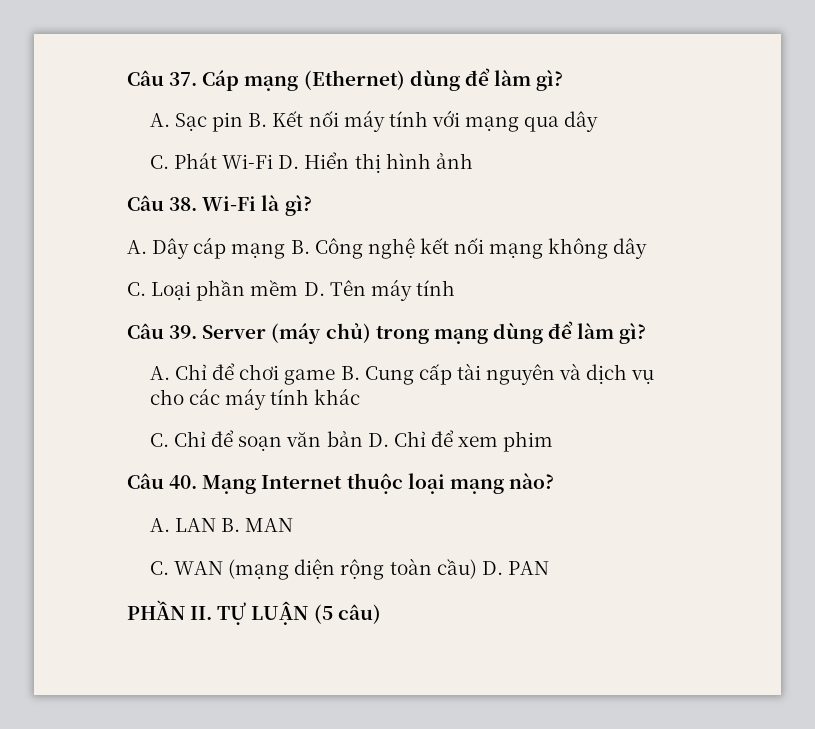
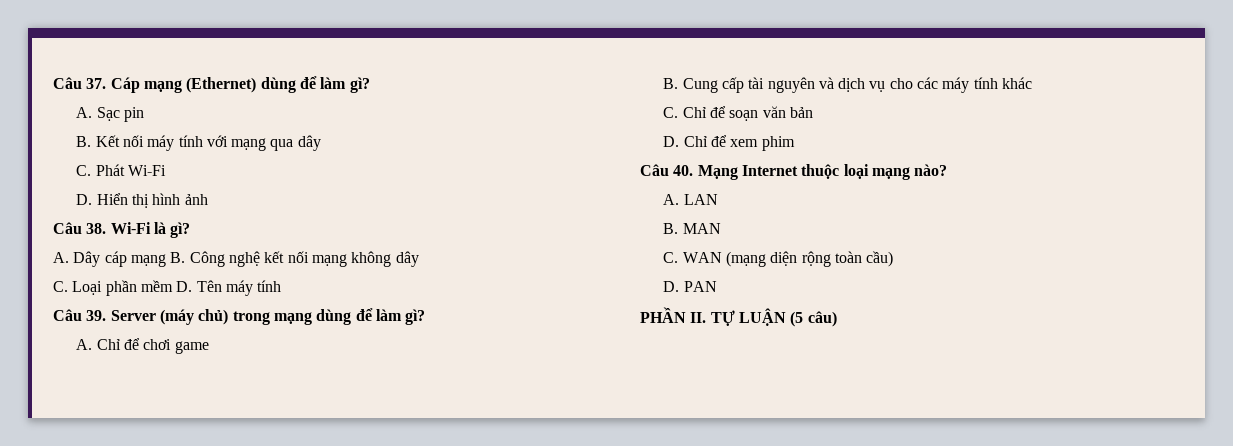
- A. Sạc pin B. Kết nối máy tính với mạng qua dây
+ A. Sạc pin
+ B. Kết nối máy tính với mạng qua dây
- C. Phát Wi-Fi D. Hiển thị hình ảnh
+ C. Phát Wi-Fi
+ D. Hiển thị hình ảnh
- A. Chỉ để chơi game B. Cung cấp tài nguyên và dịch vụ cho các máy tính khác
+ A. Chỉ để chơi game
+ B. Cung cấp tài nguyên và dịch vụ cho các máy tính khác
- C. Chỉ để soạn văn bản D. Chỉ để xem phim
+ C. Chỉ để soạn văn bản
+ D. Chỉ để xem phim
- A. LAN B. MAN
+ A. LAN
+ B. MAN
- C. WAN (mạng diện rộng toàn cầu) D. PAN
+ C. WAN (mạng diện rộng toàn cầu)
+ D. PAN

